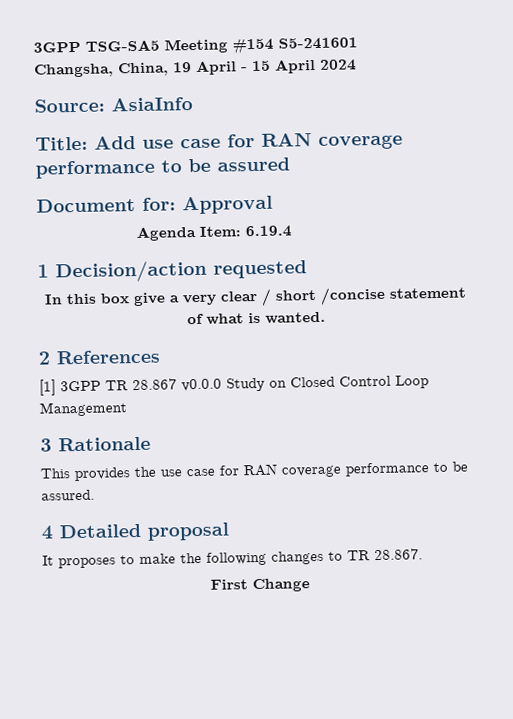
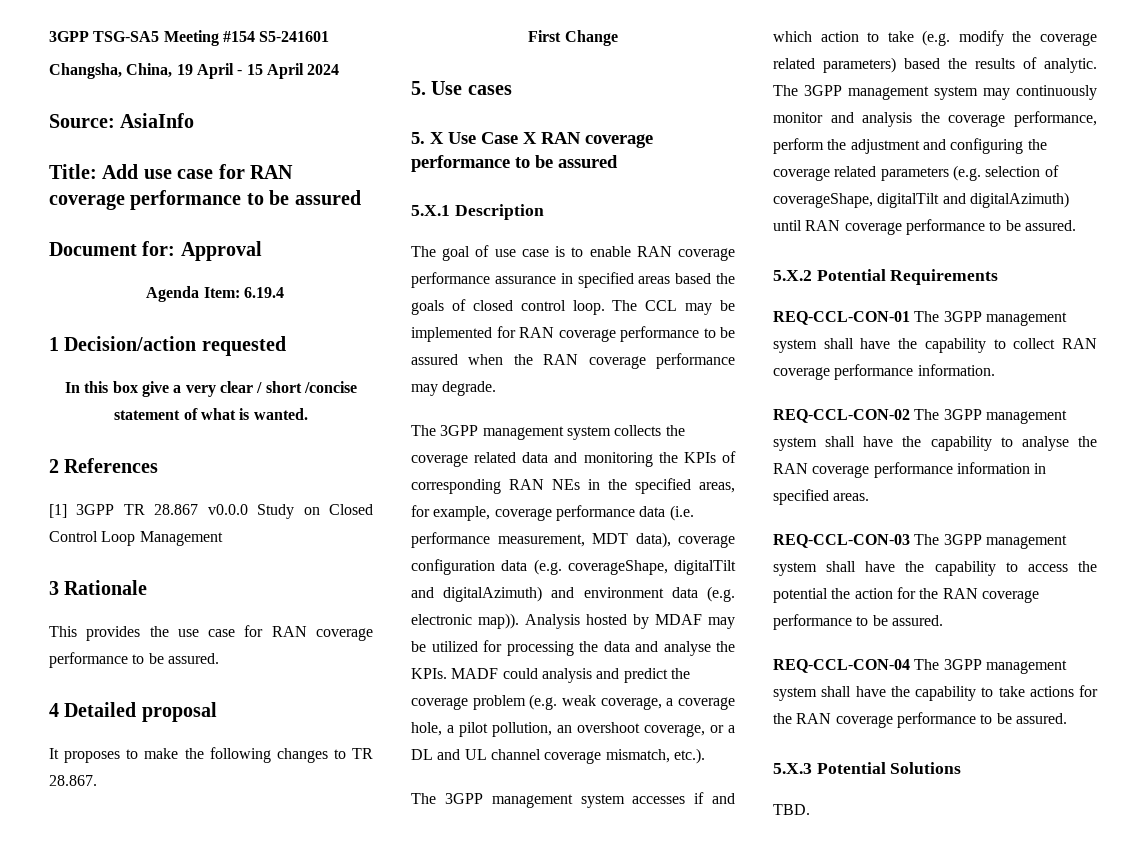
+ 5. Use cases
+ 5. X Use Case X RAN coverage performance to be assured
+ 5.X.1 Description
+ The goal of use case is to enable RAN coverage performance assurance in specified areas based the goals of closed control loop. The CCL may be implemented for RAN coverage performance to be assured when the RAN coverage performance may degrade.
+ The 3GPP management system collects the coverage related data and monitoring the KPIs of corresponding RAN NEs in the specified areas, for example, coverage performance data (i.e. performance measurement, MDT data), coverage configuration data (e.g. coverageShape, digitalTilt and digitalAzimuth) and environment data (e.g. electronic map)). Analysis hosted by MDAF may be utilized for processing the data and analyse the KPIs. MADF could analysis and predict the coverage problem (e.g. weak coverage, a coverage hole, a pilot pollution, an overshoot coverage, or a DL and UL channel coverage mismatch, etc.).
+ The 3GPP management system accesses if and which action to take (e.g. modify the coverage related parameters) based the results of analytic. The 3GPP management system may continuously monitor and analysis the coverage performance, perform the adjustment and configuring the coverage related parameters (e.g. selection of coverageShape, digitalTilt and digitalAzimuth) until RAN coverage performance to be assured.
+ 5.X.2 Potential Requirements
+ REQ-CCL-CON-01 The 3GPP management system shall have the capability to collect RAN coverage performance information.
+ REQ-CCL-CON-02 The 3GPP management system shall have the capability to analyse the RAN coverage performance information in specified areas.
+ REQ-CCL-CON-03 The 3GPP management system shall have the capability to access the potential the action for the RAN coverage performance to be assured.
+ REQ-CCL-CON-04 The 3GPP management system shall have the capability to take actions for the RAN coverage performance to be assured.
+ 5.X.3 Potential Solutions
+ TBD.

